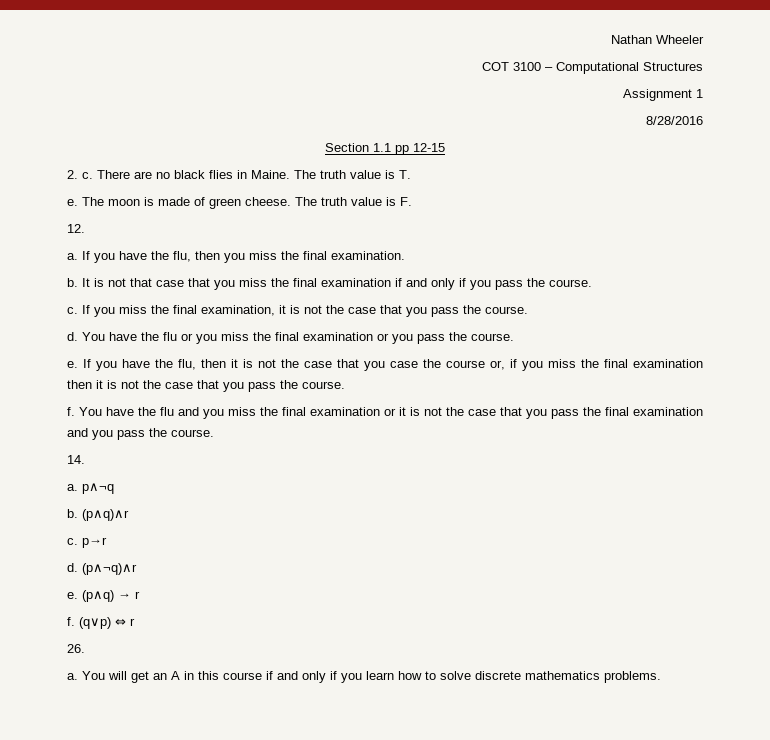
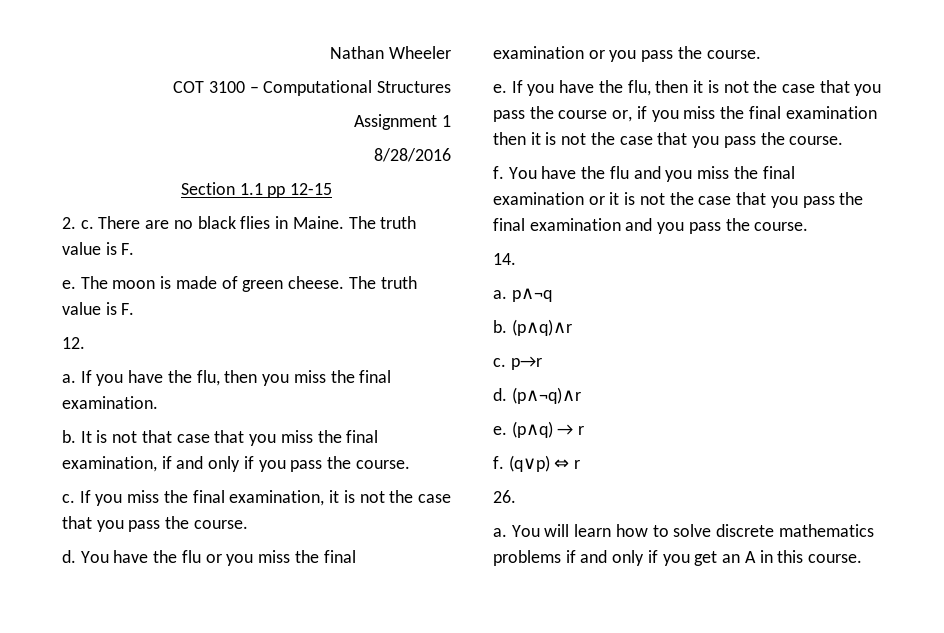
- There are no black flies in Maine. The truth value is T.
+ There are no black flies in Maine. The truth value is F.
- It is not that case that you miss the final examination if and only if you pass the course.
+ It is not that case that you miss the final examination, if and only if you pass the course.
- If you have the flu, then it is not the case that you case the course or, if you miss the final examination then it is not the case that you pass the course.
+ If you have the flu, then it is not the case that you pass the course or, if you miss the final examination then it is not the case that you pass the course.
- You will get an A in this course if and only if you learn how to solve discrete mathematics problems.
+ You will learn how to solve discrete mathematics problems if and only if you get an A in this course.

